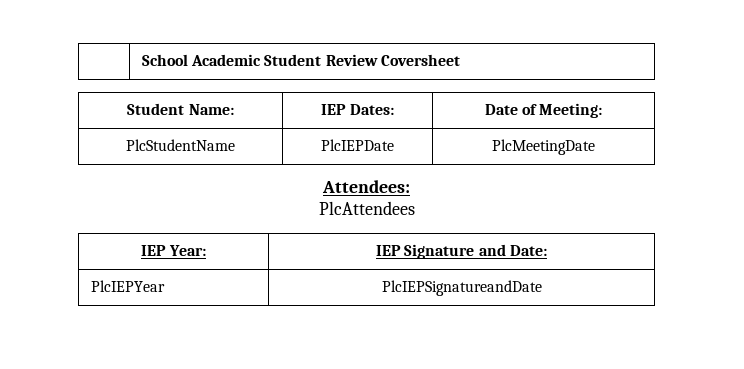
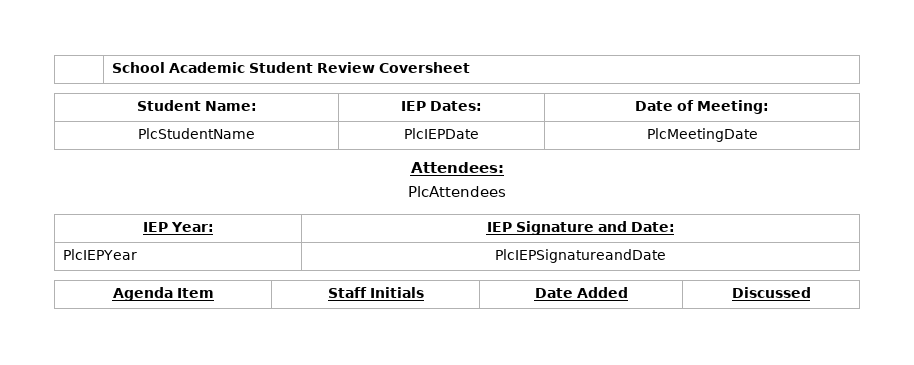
+ Agenda Item | Staff Initials | Date Added | Discussed

